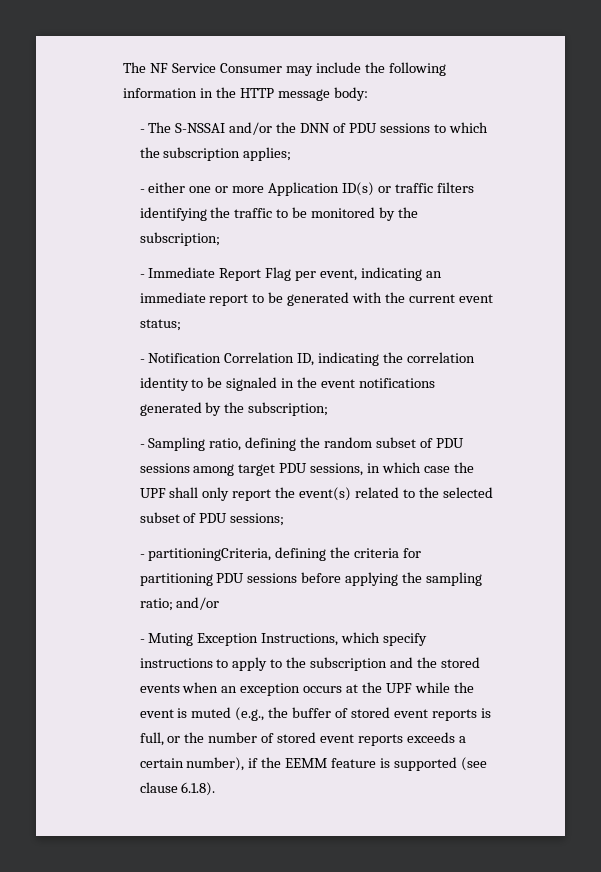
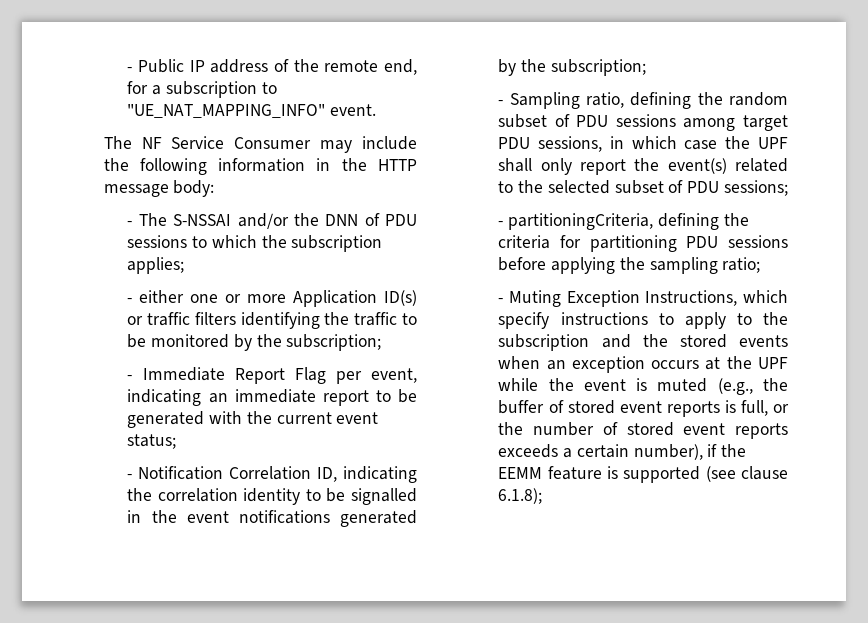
+ - Public IP address of the remote end, for a subscription to "UE_NAT_MAPPING_INFO" event.
- - Notification Correlation ID, indicating the correlation identity to be signaled in the event notifications generated by the subscription;
+ - Notification Correlation ID, indicating the correlation identity to be signalled in the event notifications generated by the subscription;
- - partitioningCriteria, defining the criteria for partitioning PDU sessions before applying the sampling ratio; and/or
+ - partitioningCriteria, defining the criteria for partitioning PDU sessions before applying the sampling ratio;
- - Muting Exception Instructions, which specify instructions to apply to the subscription and the stored events when an exception occurs at the UPF while the event is muted (e.g., the buffer of stored event reports is full, or the number of stored event reports exceeds a certain number), if the EEMM feature is supported (see clause 6.1.8).
+ - Muting Exception Instructions, which specify instructions to apply to the subscription and the stored events when an exception occurs at the UPF while the event is muted (e.g., the buffer of stored event reports is full, or the number of stored event reports exceeds a certain number), if the EEMM feature is supported (see clause 6.1.8);

